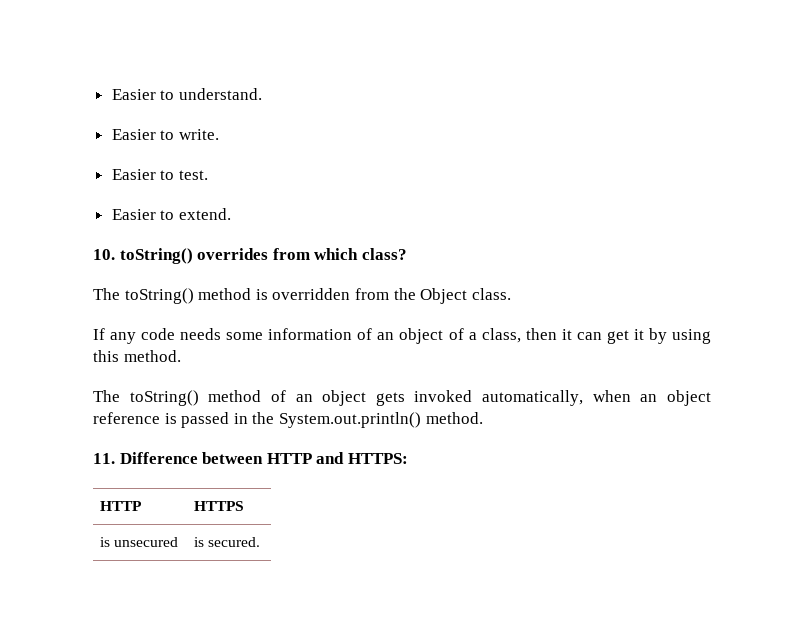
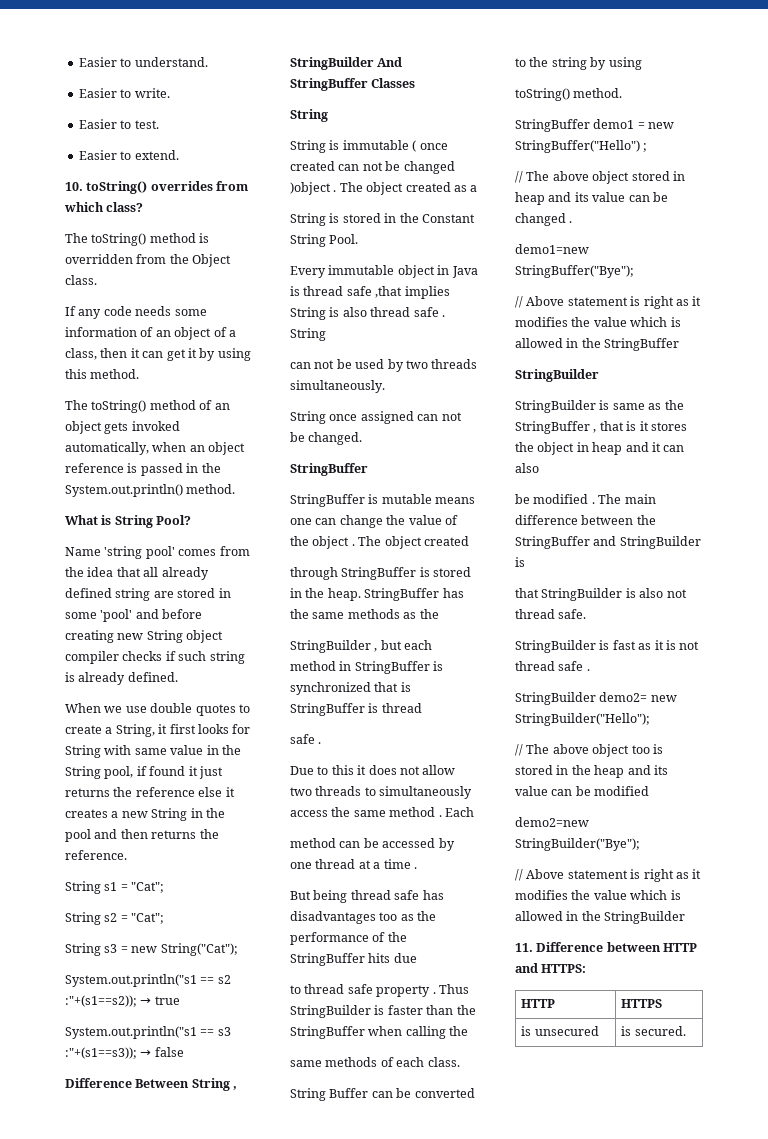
+ What is String Pool?
+ Name 'string pool' comes from the idea that all already defined string are stored in some 'pool' and before creating new String object compiler checks if such string is already defined.
+ When we use double quotes to create a String, it first looks for String with same value in the String pool, if found it just returns the reference else it creates a new String in the pool and then returns the reference.
+ String s1 = "Cat";
+ String s2 = "Cat";
+ String s3 = new String("Cat");
+ System.out.println("s1 == s2 :"+(s1==s2)); → true
+ System.out.println("s1 == s3 :"+(s1==s3)); → false
+ Difference Between String , StringBuilder And StringBuffer Classes
+ String
+ String is immutable ( once created can not be changed )object . The object created as a
+ String is stored in the Constant String Pool.
+ Every immutable object in Java is thread safe ,that implies String is also thread safe . String
+ can not be used by two threads simultaneously.
+ String once assigned can not be changed.
+ StringBuffer
+ StringBuffer is mutable means one can change the value of the object . The object created
+ through StringBuffer is stored in the heap. StringBuffer has the same methods as the
+ StringBuilder , but each method in StringBuffer is synchronized that is StringBuffer is thread
+ safe .
+ Due to this it does not allow two threads to simultaneously access the same method . Each
+ method can be accessed by one thread at a time .
+ But being thread safe has disadvantages too as the performance of the StringBuffer hits due
+ to thread safe property . Thus StringBuilder is faster than the StringBuffer when calling the
+ same methods of each class.
+ String Buffer can be converted to the string by using
+ toString() method.
+ StringBuffer demo1 = new StringBuffer("Hello") ;
+ // The above object stored in heap and its value can be changed .
+ demo1=new StringBuffer("Bye");
+ // Above statement is right as it modifies the value which is allowed in the StringBuffer
+ StringBuilder
+ StringBuilder is same as the StringBuffer , that is it stores the object in heap and it can also
+ be modified . The main difference between the StringBuffer and StringBuilder is
+ that StringBuilder is also not thread safe.
+ StringBuilder is fast as it is not thread safe .
+ StringBuilder demo2= new StringBuilder("Hello");
+ // The above object too is stored in the heap and its value can be modified
+ demo2=new StringBuilder("Bye");
+ // Above statement is right as it modifies the value which is allowed in the StringBuilder

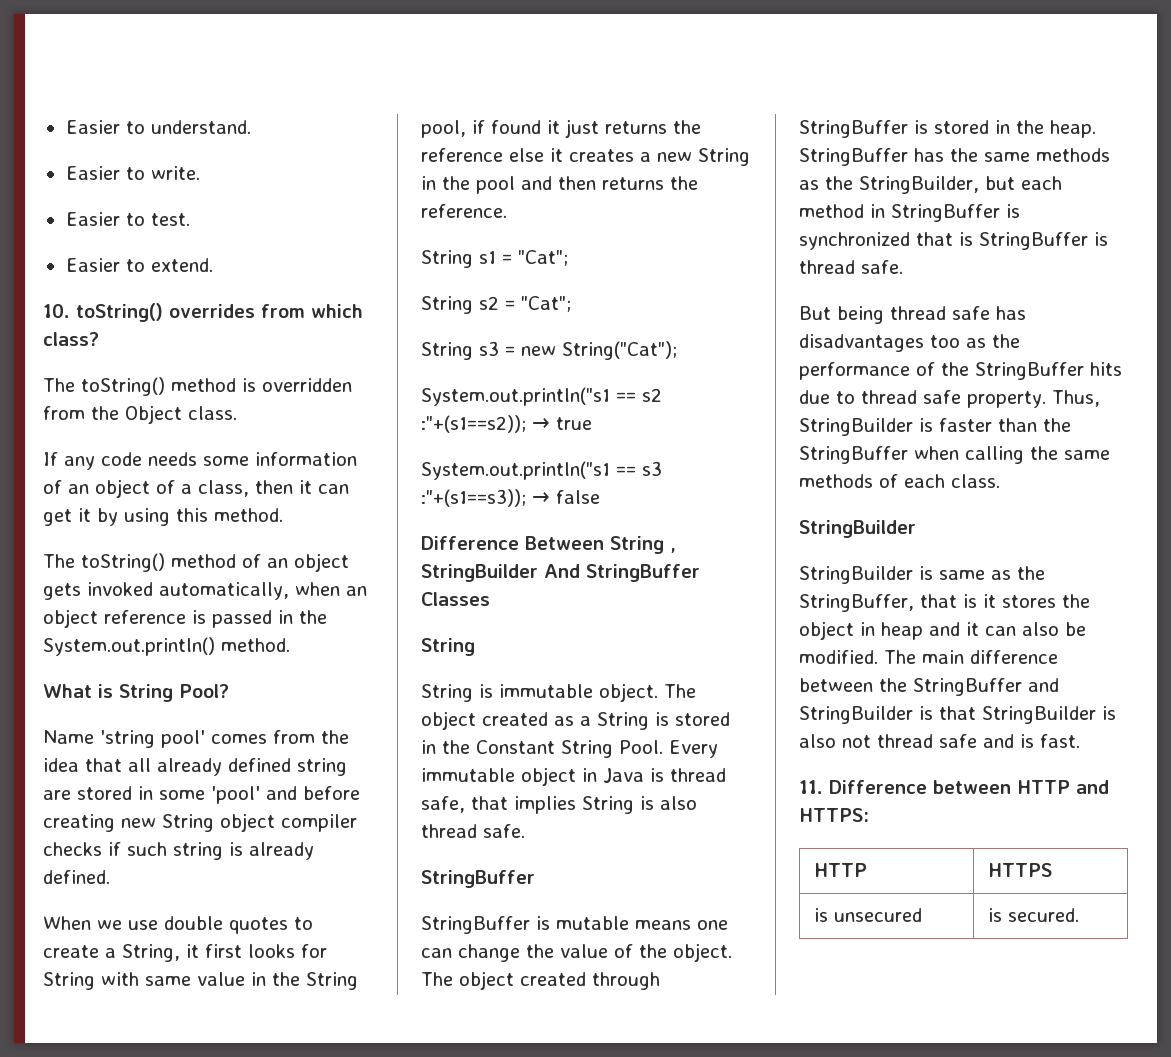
- String is immutable ( once created can not be changed )object .
+ String is immutable object.
- The object created as a
- String is stored in the Constant String Pool.
- Every immutable object in Java is thread safe ,that implies String is also thread safe . String
- can not be used by two threads simultaneously.
- String once assigned can not be changed.
+ The object created as a String is stored in the Constant String Pool. Every immutable object in Java is thread safe, that implies String is also thread safe.
- StringBuffer is mutable means one can change the value of the object . The object created
- through StringBuffer is stored in the heap.
+ StringBuffer is mutable means one can change the value of the object. The object created through StringBuffer is stored in the heap.
- StringBuffer has the same methods as the
- StringBuilder , but each method in StringBuffer is synchronized that is StringBuffer is thread
- safe .
- Due to this it does not allow two threads to simultaneously access the same method . Each
- method can be accessed by one thread at a time .
+ StringBuffer has the same methods as the StringBuilder, but each method in StringBuffer is synchronized that is StringBuffer is thread safe.
- But being thread safe has disadvantages too as the performance of the StringBuffer hits due
- to thread safe property . Thus StringBuilder is faster than the StringBuffer when calling the
- same methods of each class.
+ But being thread safe has disadvantages too as the performance of the StringBuffer hits due to thread safe property. Thus, StringBuilder is faster than the StringBuffer when calling the same methods of each class.
- String Buffer can be converted to the string by using
- toString() method.
- StringBuffer demo1 = new StringBuffer("Hello") ;
- // The above object stored in heap and its value can be changed .
- demo1=new StringBuffer("Bye");
- // Above statement is right as it modifies the value which is allowed in the StringBuffer
- StringBuilder is same as the StringBuffer , that is it stores the object in heap and it can also
- be modified .
+ StringBuilder is same as the StringBuffer, that is it stores the object in heap and it can also be modified.
- The main difference between the StringBuffer and StringBuilder is
- that StringBuilder is also not thread safe.
- StringBuilder is fast as it is not thread safe .
- StringBuilder demo2= new StringBuilder("Hello");
- // The above object too is stored in the heap and its value can be modified
- demo2=new StringBuilder("Bye");
- // Above statement is right as it modifies the value which is allowed in the StringBuilder
+ The main difference between the StringBuffer and StringBuilder is that StringBuilder is also not thread safe and is fast.

